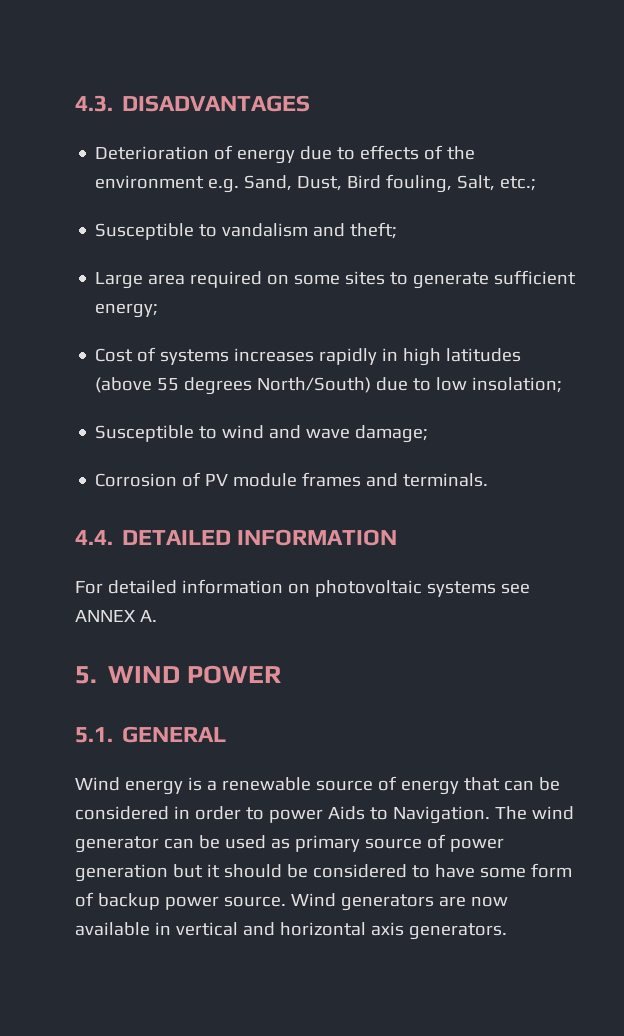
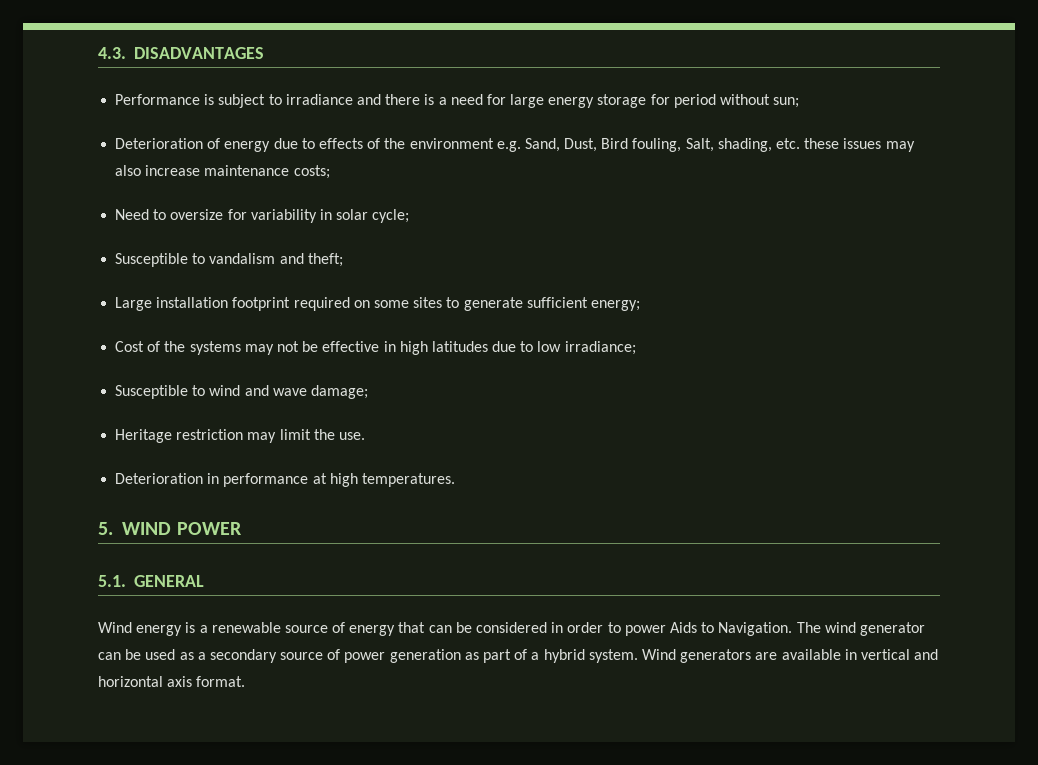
+ Performance is subject to irradiance and there is a need for large energy storage for period without sun;
- Deterioration of energy due to effects of the environment e.g. Sand, Dust, Bird fouling, Salt, etc.;
+ Deterioration of energy due to effects of the environment e.g. Sand, Dust, Bird fouling, Salt, shading, etc. these issues may also increase maintenance costs;
+ Need to oversize for variability in solar cycle;
- Large area required on some sites to generate sufficient energy;
+ Large installation footprint required on some sites to generate sufficient energy;
- Cost of systems increases rapidly in high latitudes (above 55 degrees North/South) due to low insolation;
+ Cost of the systems may not be effective in high latitudes due to low irradiance;
- Corrosion of PV module frames and terminals.
- 4.4. DETAILED INFORMATION
- For detailed information on photovoltaic systems see ANNEX A.
+ Heritage restriction may limit the use.
+ Deterioration in performance at high temperatures.
- The wind generator can be used as primary source of power generation but it should be considered to have some form of backup power source.
+ The wind generator can be used as a secondary source of power generation as part of a hybrid system.
- Wind generators are now available in vertical and horizontal axis generators.
+ Wind generators are available in vertical and horizontal axis format.

